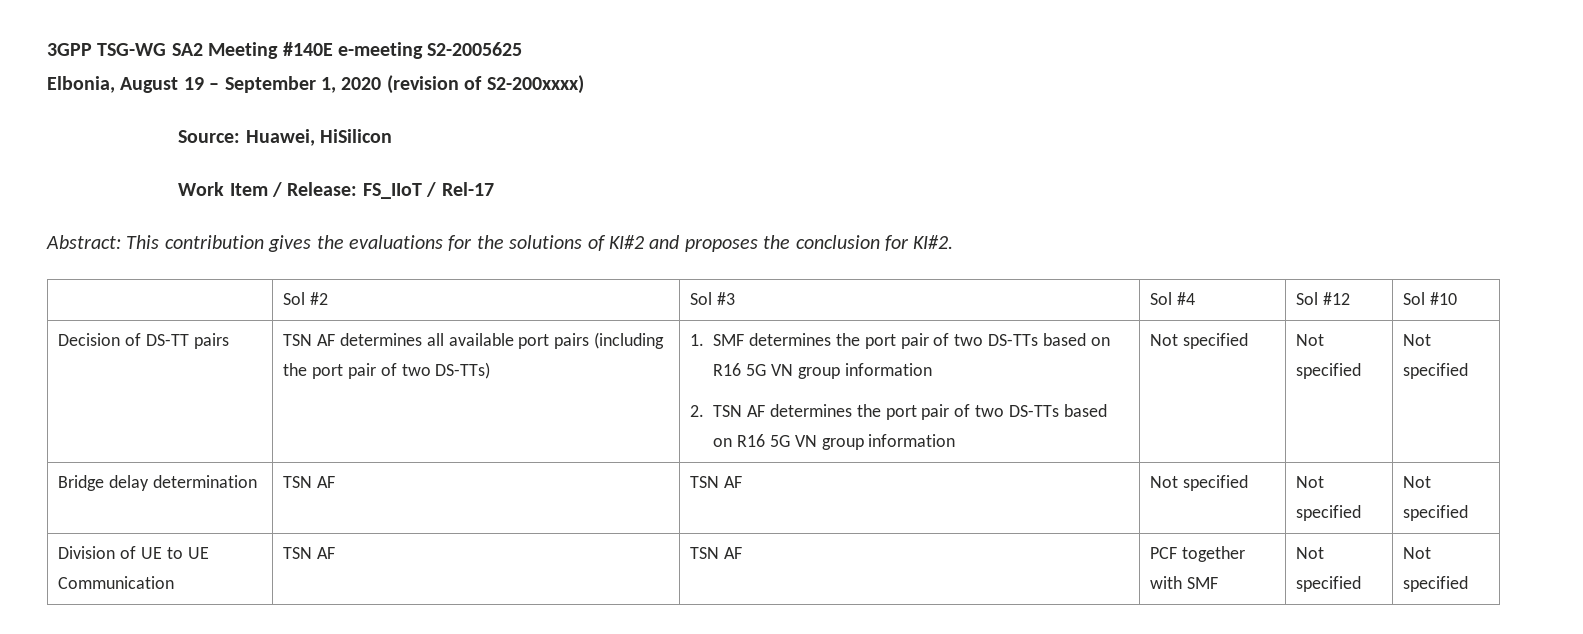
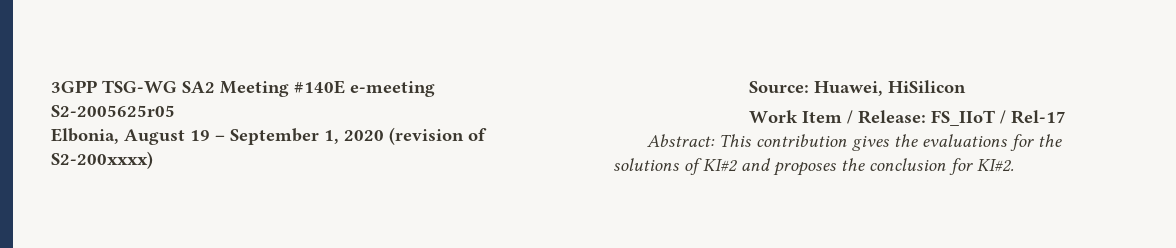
- 3GPP TSG-WG SA2 Meeting #140E e-meeting S2-2005625
+ 3GPP TSG-WG SA2 Meeting #140E e-meeting S2-2005625r05
- | Sol #2 | Sol #3 | Sol #4 | Sol #12 | Sol #10
- Decision of DS-TT pairs | TSN AF determines all available port pairs (including the port pair of two DS-TTs) | 1. SMF determines the port pair of two DS-TTs based on R16 5G VN group information
- 2. TSN AF determines the port pair of two DS-TTs based on R16 5G VN group information | Not specified | Not specified | Not specified
- Bridge delay determination | TSN AF | TSN AF | Not specified | Not specified | Not specified
- Division of UE to UE Communication | TSN AF | TSN AF | PCF together with SMF | Not specified | Not specified

